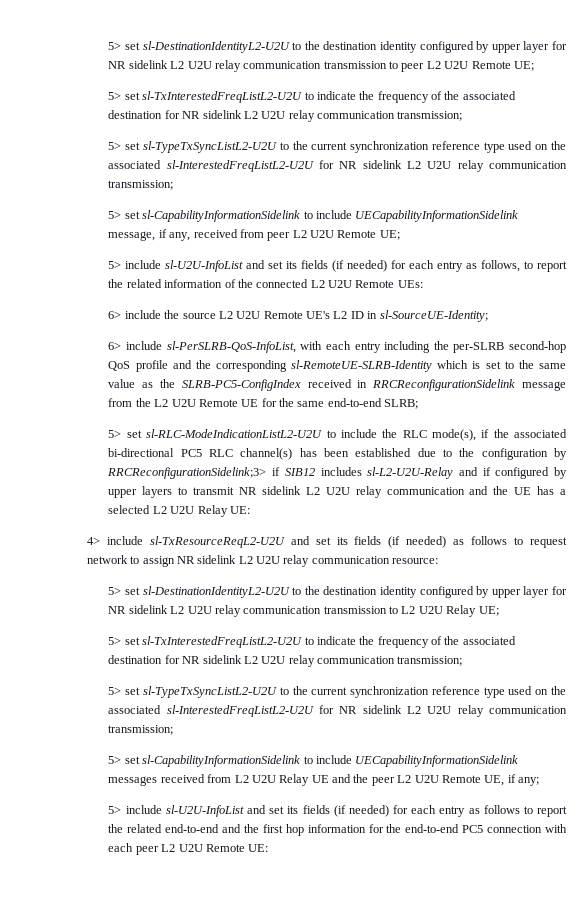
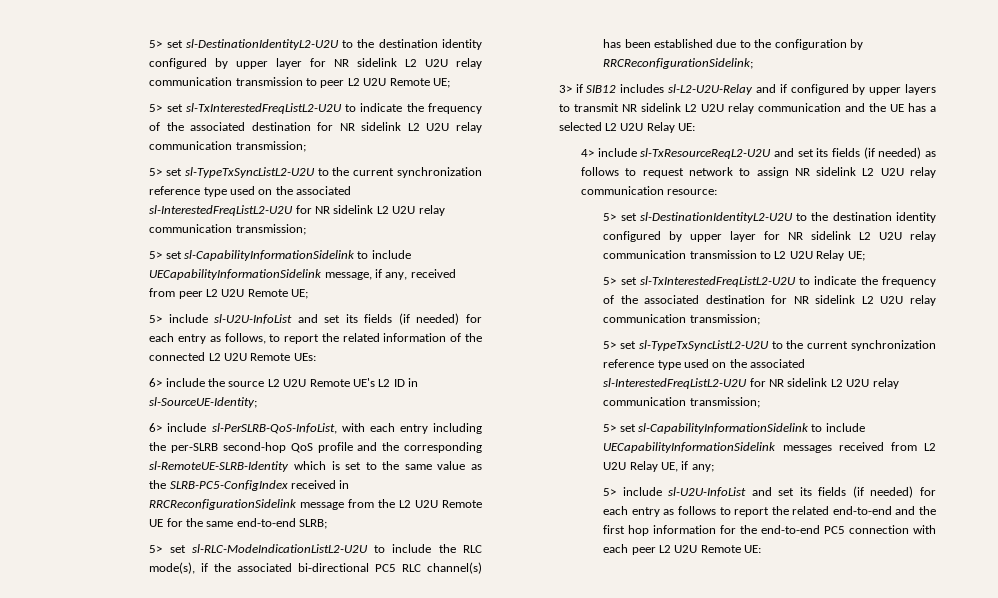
- 5> set sl-RLC-ModeIndicationListL2-U2U to include the RLC mode(s), if the associated bi-directional PC5 RLC channel(s) has been established due to the configuration by RRCReconfigurationSidelink;3> if SIB12 includes sl-L2-U2U-Relay and if configured by upper layers to transmit NR sidelink L2 U2U relay communication and the UE has a selected L2 U2U Relay UE:
+ 5> set sl-RLC-ModeIndicationListL2-U2U to include the RLC mode(s), if the associated bi-directional PC5 RLC channel(s) has been established due to the configuration by RRCReconfigurationSidelink;
+ 3> if SIB12 includes sl-L2-U2U-Relay and if configured by upper layers to transmit NR sidelink L2 U2U relay communication and the UE has a selected L2 U2U Relay UE:
- 5> set sl-CapabilityInformationSidelink to include UECapabilityInformationSidelink messages received from L2 U2U Relay UE and the peer L2 U2U Remote UE, if any;
+ 5> set sl-CapabilityInformationSidelink to include UECapabilityInformationSidelink messages received from L2 U2U Relay UE, if any;

